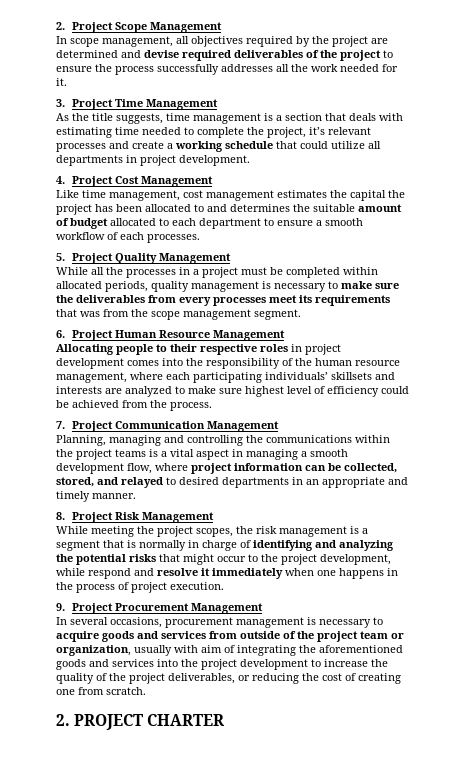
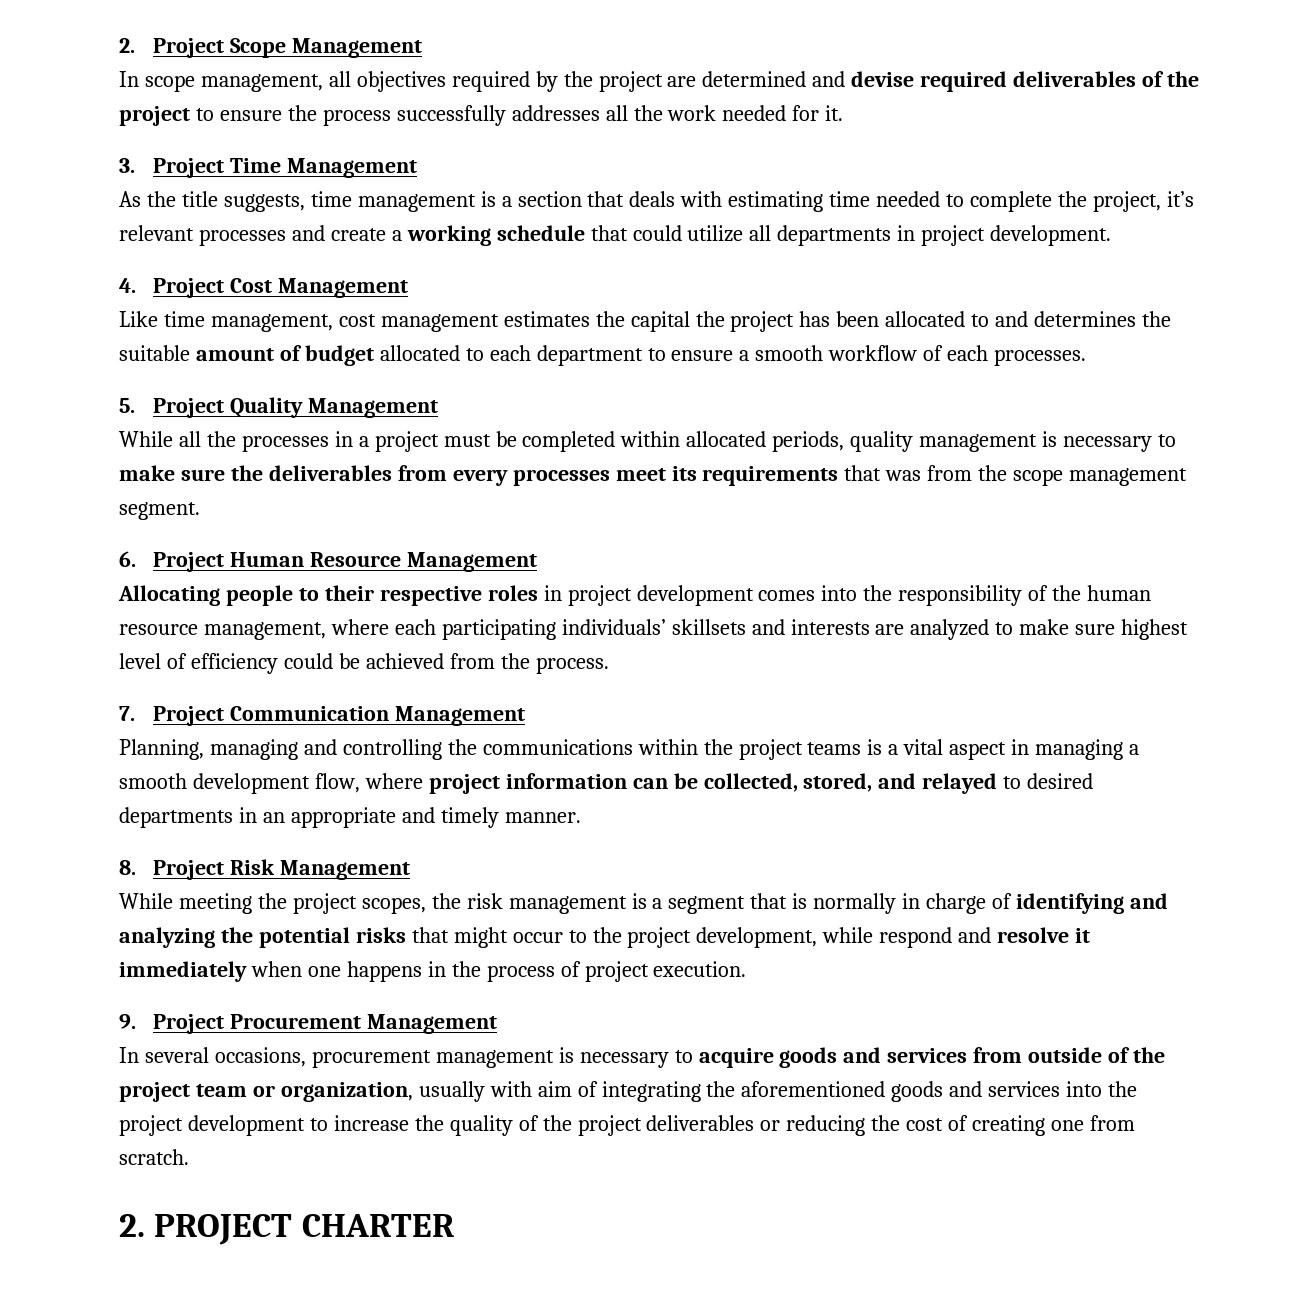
- In several occasions, procurement management is necessary to acquire goods and services from outside of the project team or organization, usually with aim of integrating the aforementioned goods and services into the project development to increase the quality of the project deliverables, or reducing the cost of creating one from scratch.
+ In several occasions, procurement management is necessary to acquire goods and services from outside of the project team or organization, usually with aim of integrating the aforementioned goods and services into the project development to increase the quality of the project deliverables or reducing the cost of creating one from scratch.

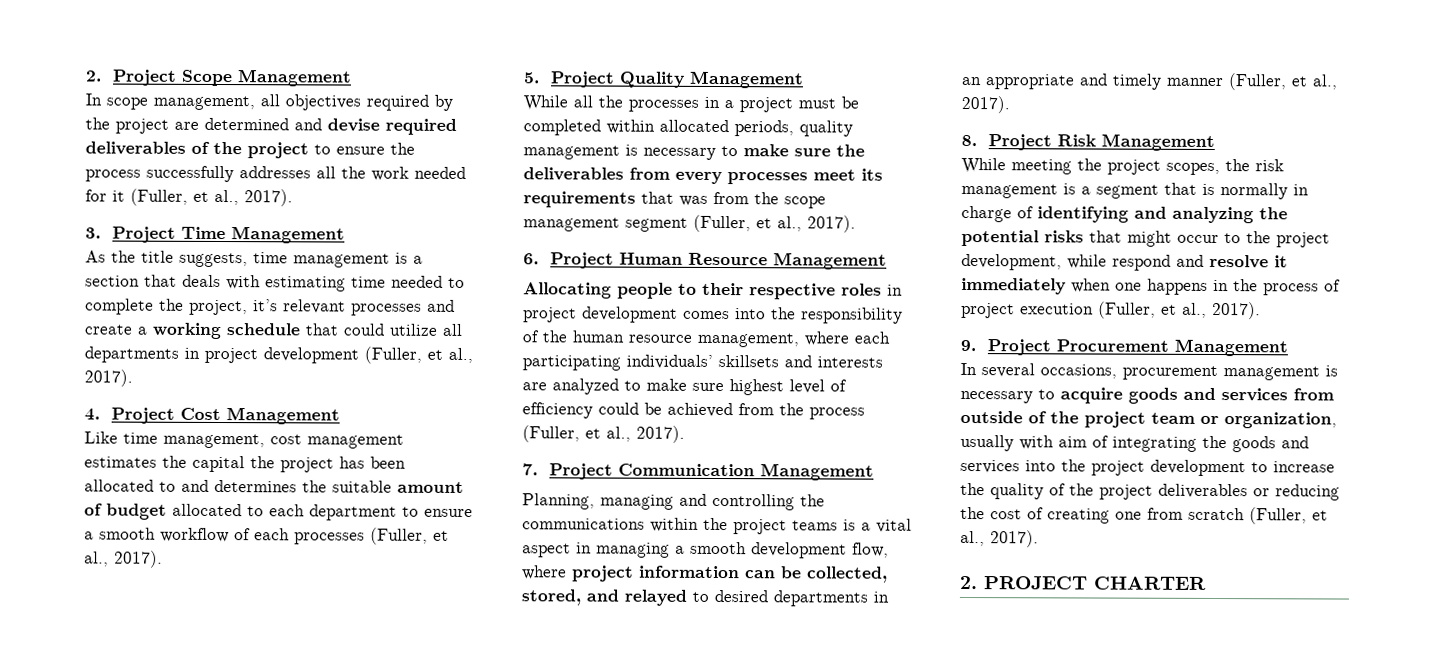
- In scope management, all objectives required by the project are determined and devise required deliverables of the project to ensure the process successfully addresses all the work needed for it.
+ In scope management, all objectives required by the project are determined and devise required deliverables of the project to ensure the process successfully addresses all the work needed for it (Fuller, et al., 2017).
- As the title suggests, time management is a section that deals with estimating time needed to complete the project, it’s relevant processes and create a working schedule that could utilize all departments in project development.
+ As the title suggests, time management is a section that deals with estimating time needed to complete the project, it’s relevant processes and create a working schedule that could utilize all departments in project development (Fuller, et al., 2017).
- Like time management, cost management estimates the capital the project has been allocated to and determines the suitable amount of budget allocated to each department to ensure a smooth workflow of each processes.
+ Like time management, cost management estimates the capital the project has been allocated to and determines the suitable amount of budget allocated to each department to ensure a smooth workflow of each processes (Fuller, et al., 2017).
- While all the processes in a project must be completed within allocated periods, quality management is necessary to make sure the deliverables from every processes meet its requirements that was from the scope management segment.
+ While all the processes in a project must be completed within allocated periods, quality management is necessary to make sure the deliverables from every processes meet its requirements that was from the scope management segment (Fuller, et al., 2017).
- Allocating people to their respective roles in project development comes into the responsibility of the human resource management, where each participating individuals’ skillsets and interests are analyzed to make sure highest level of efficiency could be achieved from the process.
+ Allocating people to their respective roles in project development comes into the responsibility of the human resource management, where each participating individuals’ skillsets and interests are analyzed to make sure highest level of efficiency could be achieved from the process (Fuller, et al., 2017).
- Planning, managing and controlling the communications within the project teams is a vital aspect in managing a smooth development flow, where project information can be collected, stored, and relayed to desired departments in an appropriate and timely manner.
+ Planning, managing and controlling the communications within the project teams is a vital aspect in managing a smooth development flow, where project information can be collected, stored, and relayed to desired departments in an appropriate and timely manner (Fuller, et al., 2017).
- While meeting the project scopes, the risk management is a segment that is normally in charge of identifying and analyzing the potential risks that might occur to the project development, while respond and resolve it immediately when one happens in the process of project execution.
+ While meeting the project scopes, the risk management is a segment that is normally in charge of identifying and analyzing the potential risks that might occur to the project development, while respond and resolve it immediately when one happens in the process of project execution (Fuller, et al., 2017).
- In several occasions, procurement management is necessary to acquire goods and services from outside of the project team or organization, usually with aim of integrating the aforementioned goods and services into the project development to increase the quality of the project deliverables or reducing the cost of creating one from scratch.
+ In several occasions, procurement management is necessary to acquire goods and services from outside of the project team or organization, usually with aim of integrating the goods and services into the project development to increase the quality of the project deliverables or reducing the cost of creating one from scratch (Fuller, et al., 2017).

